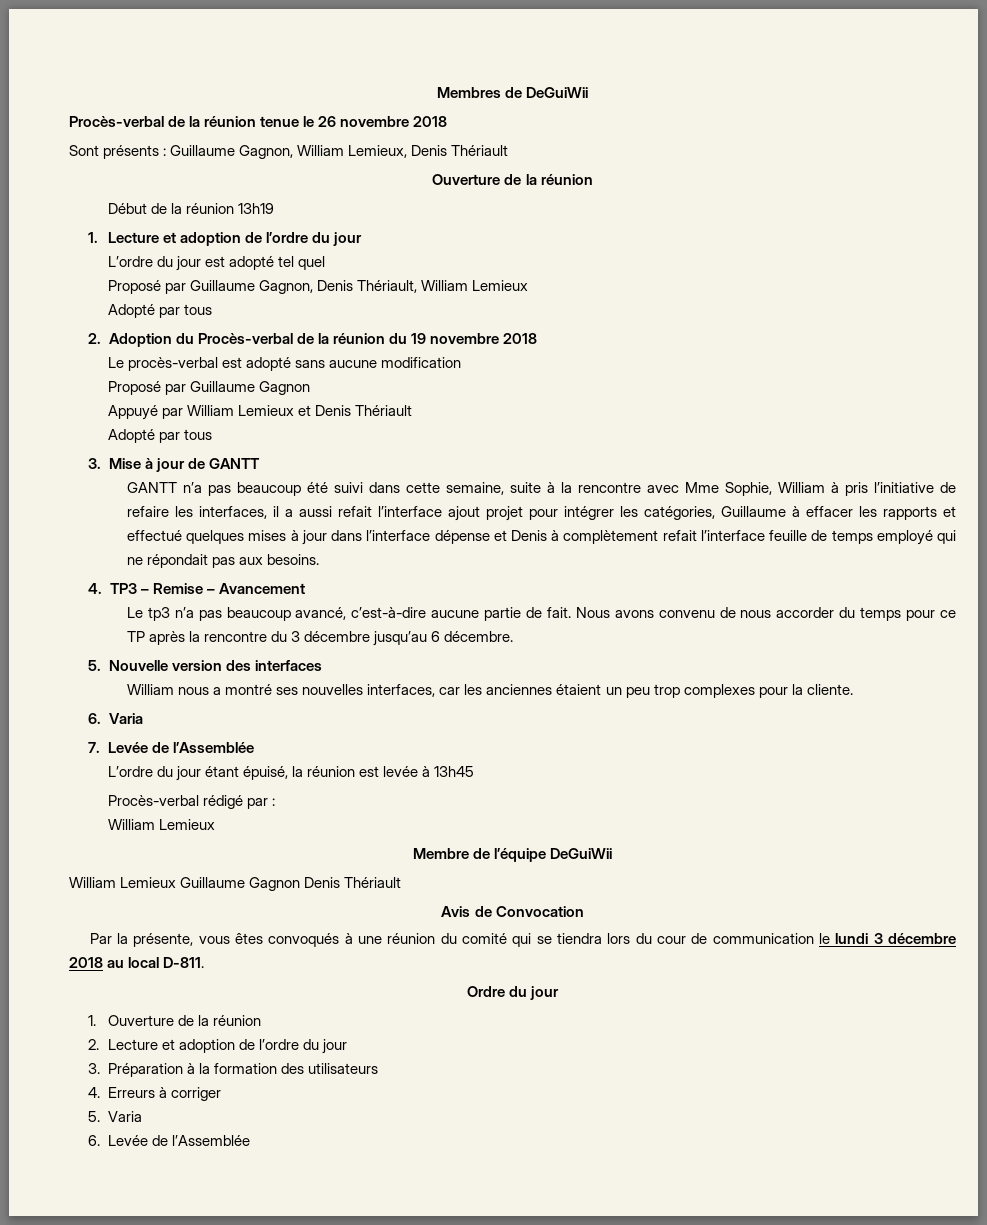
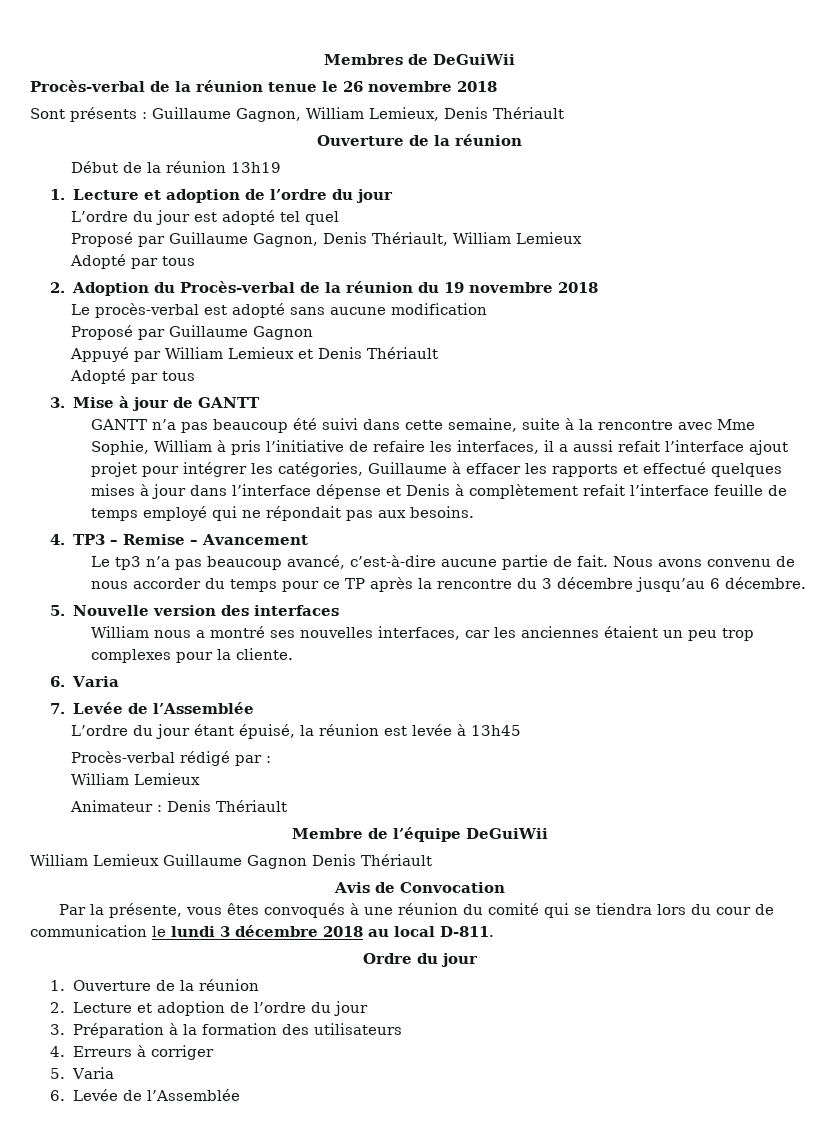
+ Animateur : Denis Thériault

